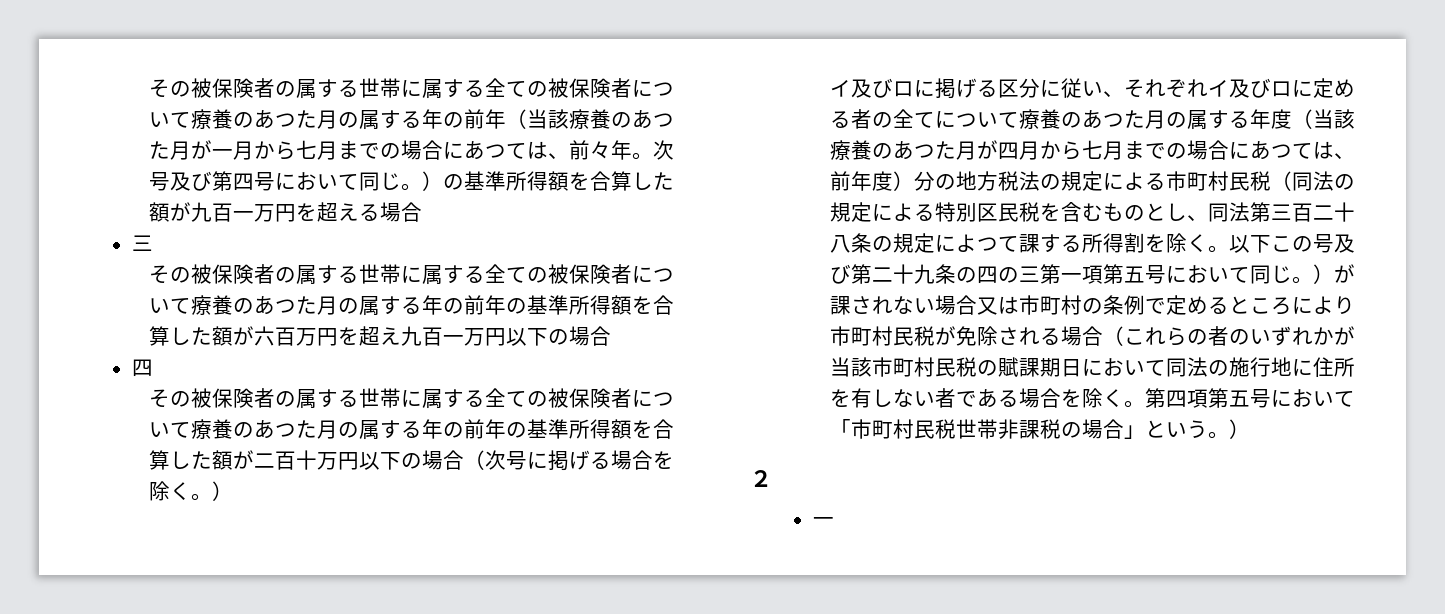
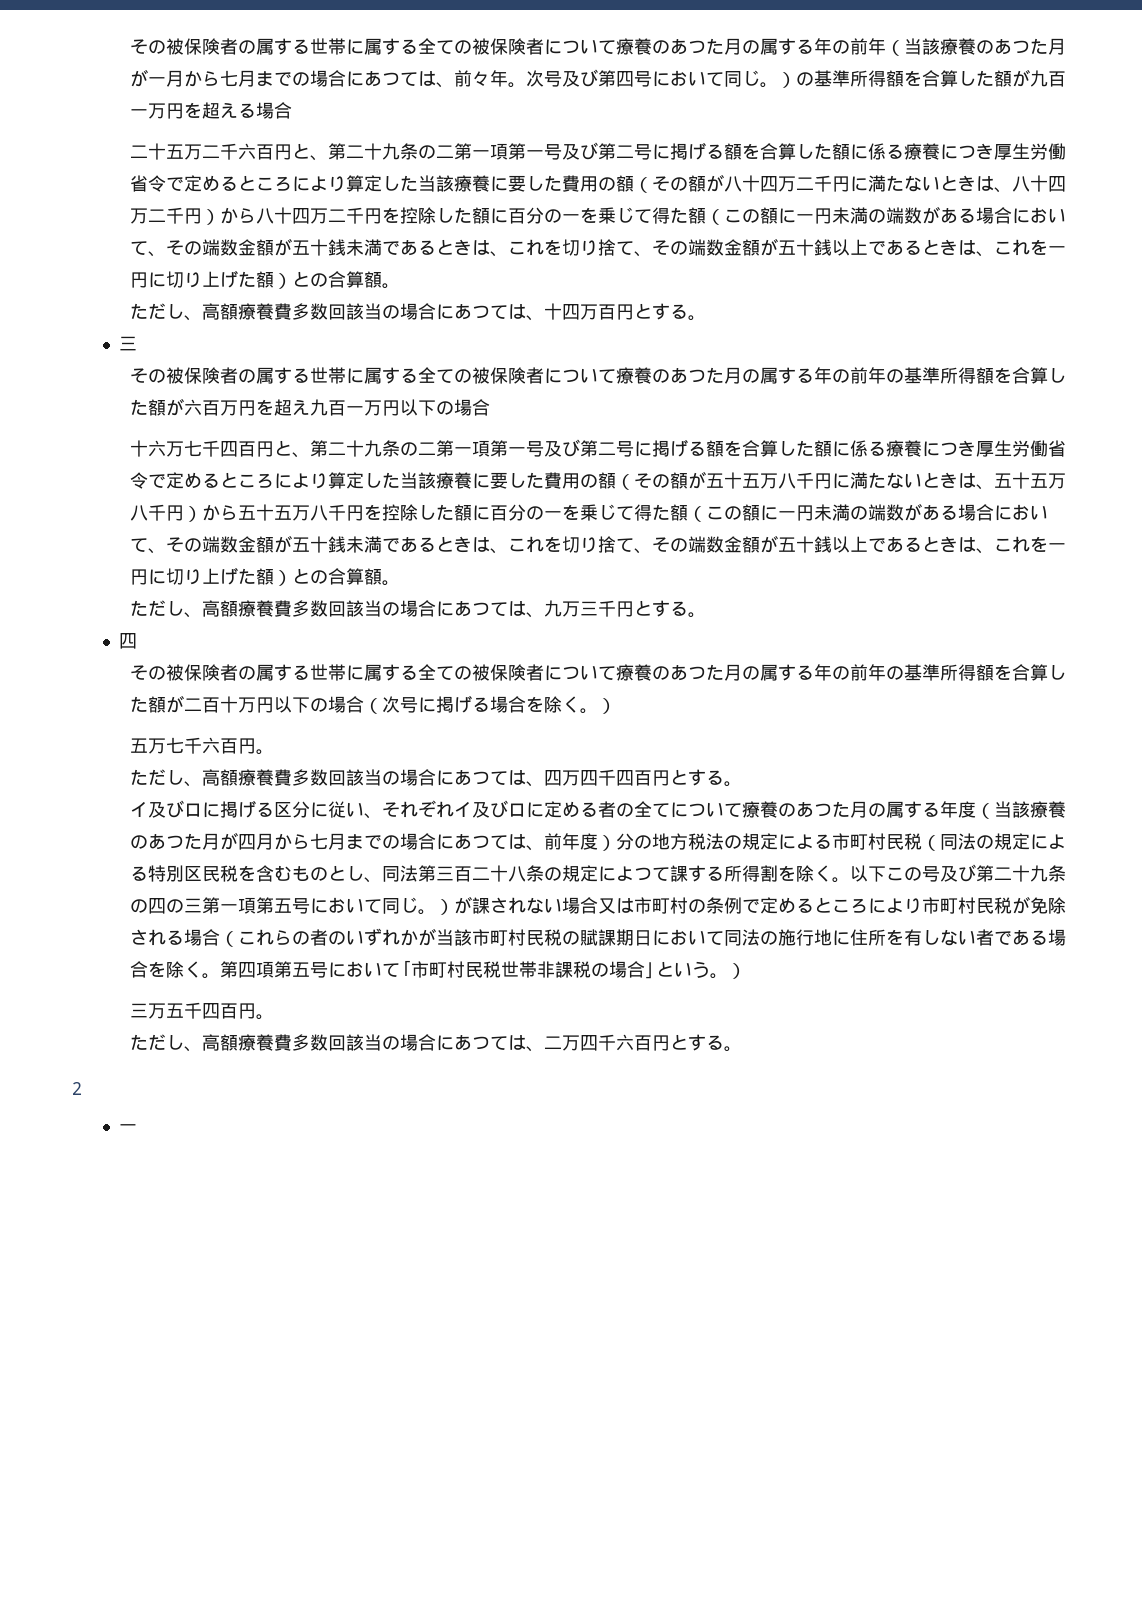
+ 二十五万二千六百円と、第二十九条の二第一項第一号及び第二号に掲げる額を合算した額に係る療養につき厚生労働省令で定めるところにより算定した当該療養に要した費用の額（その額が八十四万二千円に満たないときは、八十四万二千円）から八十四万二千円を控除した額に百分の一を乗じて得た額（この額に一円未満の端数がある場合において、その端数金額が五十銭未満であるときは、これを切り捨て、その端数金額が五十銭以上であるときは、これを一円に切り上げた額）との合算額。
+ ただし、高額療養費多数回該当の場合にあつては、十四万百円とする。
+ 十六万七千四百円と、第二十九条の二第一項第一号及び第二号に掲げる額を合算した額に係る療養につき厚生労働省令で定めるところにより算定した当該療養に要した費用の額（その額が五十五万八千円に満たないときは、五十五万八千円）から五十五万八千円を控除した額に百分の一を乗じて得た額（この額に一円未満の端数がある場合において、その端数金額が五十銭未満であるときは、これを切り捨て、その端数金額が五十銭以上であるときは、これを一円に切り上げた額）との合算額。
+ ただし、高額療養費多数回該当の場合にあつては、九万三千円とする。
+ 五万七千六百円。
+ ただし、高額療養費多数回該当の場合にあつては、四万四千四百円とする。
+ 三万五千四百円。
+ ただし、高額療養費多数回該当の場合にあつては、二万四千六百円とする。

